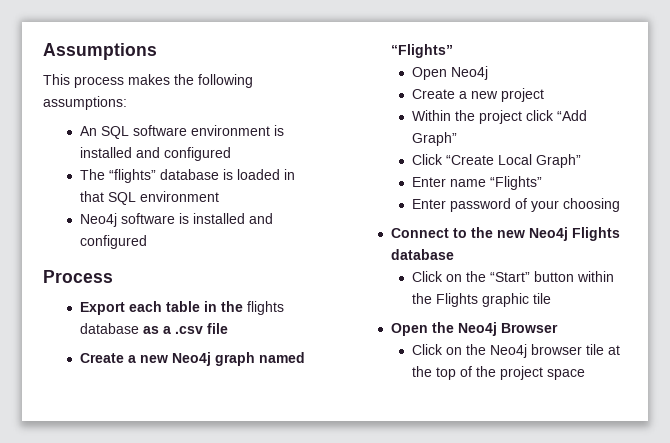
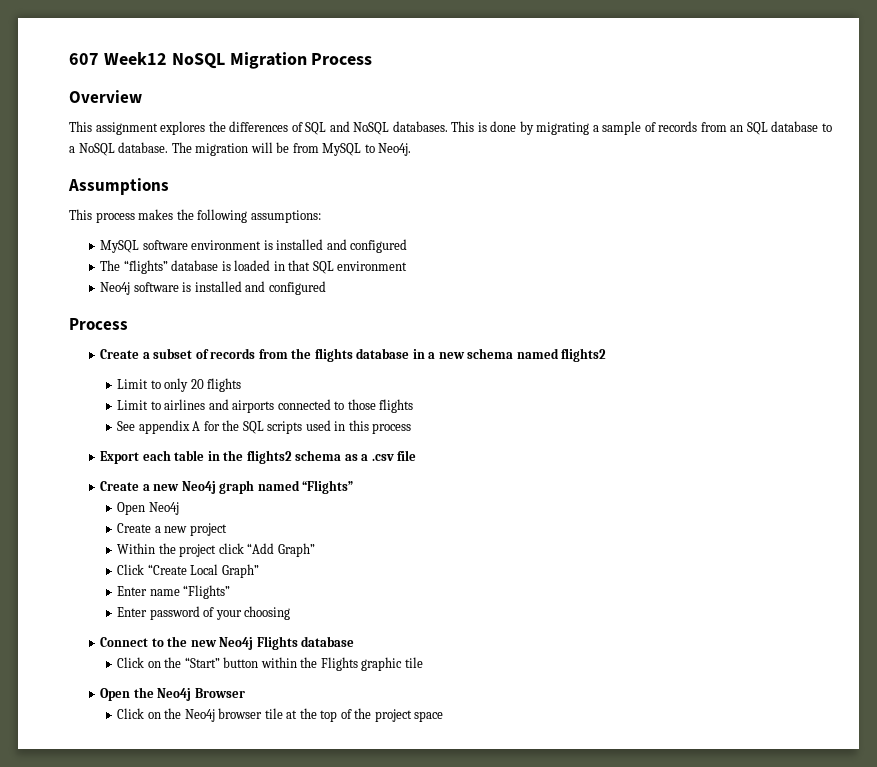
+ 607 Week12 NoSQL Migration Process
+ Overview
+ This assignment explores the differences of SQL and NoSQL databases. This is done by migrating a sample of records from an SQL database to a NoSQL database. The migration will be from MySQL to Neo4j.
- An SQL software environment is installed and configured
+ MySQL software environment is installed and configured
+ Create a subset of records from the flights database in a new schema named flights2
+ Limit to only 20 flights
+ Limit to airlines and airports connected to those flights
+ See appendix A for the SQL scripts used in this process
- Export each table in the flights database as a .csv file
+ Export each table in the flights2 schema as a .csv file

